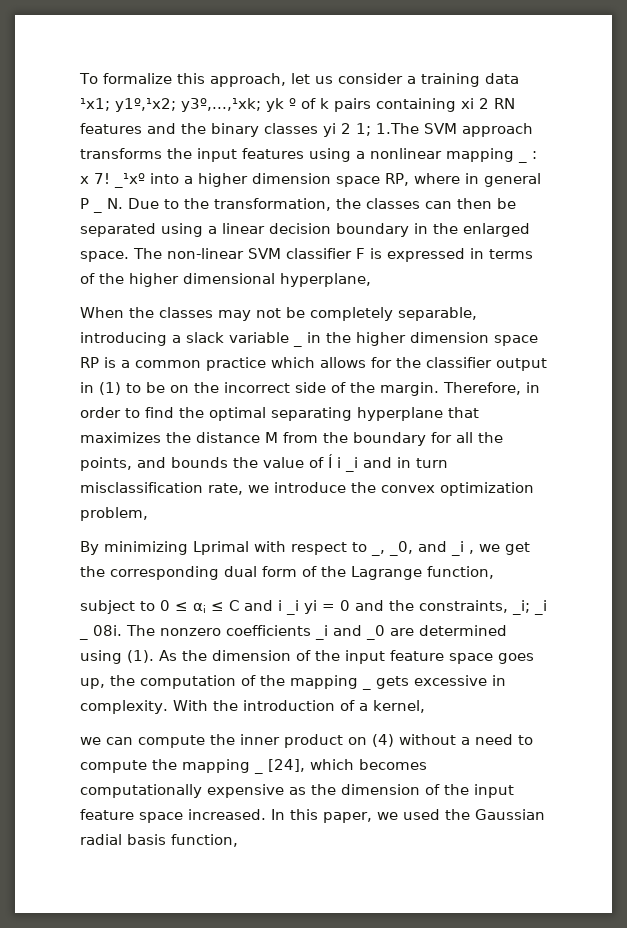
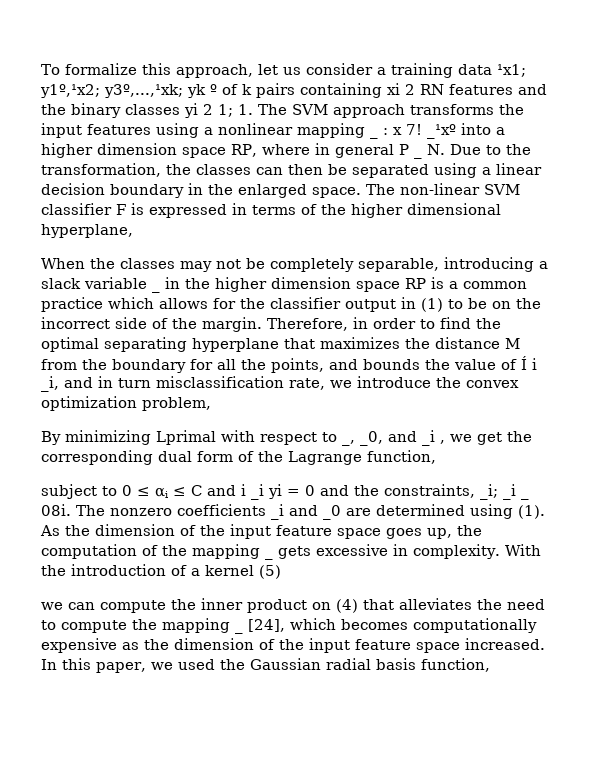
- To formalize this approach, let us consider a training data ¹x1; y1º,¹x2; y3º,...,¹xk; yk º of k pairs containing xi 2 RN features and the binary classes yi 2 1; 1.The SVM approach transforms the input features using a nonlinear mapping _ : x 7!
+ To formalize this approach, let us consider a training data ¹x1; y1º,¹x2; y3º,...,¹xk; yk º of k pairs containing xi 2 RN features and the binary classes yi 2 1; 1. The SVM approach transforms the input features using a nonlinear mapping _ : x 7!
- Therefore, in order to find the optimal separating hyperplane that maximizes the distance M from the boundary for all the points, and bounds the value of Í i _i and in turn misclassification rate, we introduce the convex optimization problem,
+ Therefore, in order to find the optimal separating hyperplane that maximizes the distance M from the boundary for all the points, and bounds the value of Í i _i, and in turn misclassification rate, we introduce the convex optimization problem,
- With the introduction of a kernel,
+ With the introduction of a kernel (5)
- we can compute the inner product on (4) without a need to compute the mapping _ [24], which becomes computationally expensive as the dimension of the input feature space increased.
+ we can compute the inner product on (4) that alleviates the need to compute the mapping _ [24], which becomes computationally expensive as the dimension of the input feature space increased.

